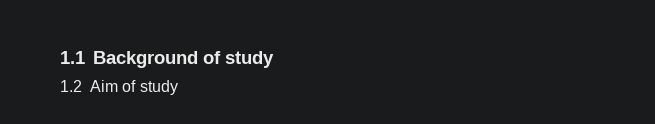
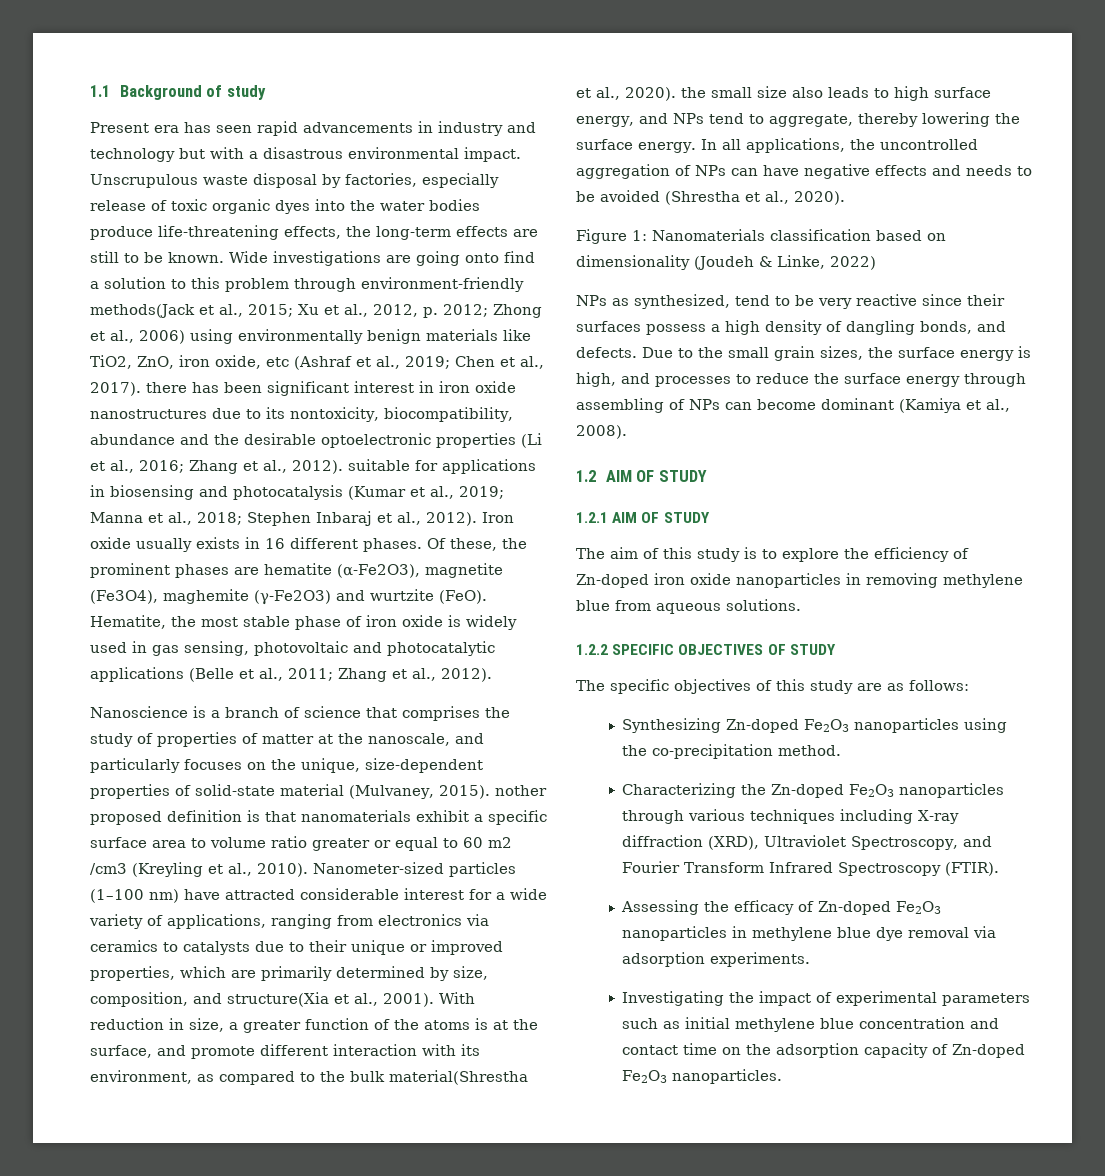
- 1.2 Aim of study
+ Present era has seen rapid advancements in industry and technology but with a disastrous environmental impact. Unscrupulous waste disposal by factories, especially release of toxic organic dyes into the water bodies produce life-threatening effects, the long-term effects are still to be known. Wide investigations are going onto find a solution to this problem through environment-friendly methods(Jack et al., 2015; Xu et al., 2012, p. 2012; Zhong et al., 2006) using environmentally benign materials like TiO2, ZnO, iron oxide, etc (Ashraf et al., 2019; Chen et al., 2017). there has been significant interest in iron oxide nanostructures due to its nontoxicity, biocompatibility, abundance and the desirable optoelectronic properties (Li et al., 2016; Zhang et al., 2012). suitable for applications in biosensing and photocatalysis (Kumar et al., 2019; Manna et al., 2018; Stephen Inbaraj et al., 2012). Iron oxide usually exists in 16 different phases. Of these, the prominent phases are hematite (α-Fe2O3), magnetite (Fe3O4), maghemite (γ-Fe2O3) and wurtzite (FeO). Hematite, the most stable phase of iron oxide is widely used in gas sensing, photovoltaic and photocatalytic applications (Belle et al., 2011; Zhang et al., 2012).
+ Nanoscience is a branch of science that comprises the study of properties of matter at the nanoscale, and particularly focuses on the unique, size-dependent properties of solid-state material (Mulvaney, 2015). nother proposed definition is that nanomaterials exhibit a specific surface area to volume ratio greater or equal to 60 m2 /cm3 (Kreyling et al., 2010). Nanometer-sized particles (1–100 nm) have attracted considerable interest for a wide variety of applications, ranging from electronics via ceramics to catalysts due to their unique or improved properties, which are primarily determined by size, composition, and structure(Xia et al., 2001). With reduction in size, a greater function of the atoms is at the surface, and promote different interaction with its environment, as compared to the bulk material(Shrestha et al., 2020). the small size also leads to high surface energy, and NPs tend to aggregate, thereby lowering the surface energy. In all applications, the uncontrolled aggregation of NPs can have negative effects and needs to be avoided (Shrestha et al., 2020).
+ Figure 1: Nanomaterials classification based on dimensionality (Joudeh & Linke, 2022)
+ NPs as synthesized, tend to be very reactive since their surfaces possess a high density of dangling bonds, and defects. Due to the small grain sizes, the surface energy is high, and processes to reduce the surface energy through assembling of NPs can become dominant (Kamiya et al., 2008).
+ 1.2 AIM OF STUDY
+ 1.2.1 AIM OF STUDY
+ The aim of this study is to explore the efficiency of Zn-doped iron oxide nanoparticles in removing methylene blue from aqueous solutions.
+ 1.2.2 SPECIFIC OBJECTIVES OF STUDY
+ The specific objectives of this study are as follows:
+ Synthesizing Zn-doped Fe2O3 nanoparticles using the co-precipitation method.
+ Characterizing the Zn-doped Fe2O3 nanoparticles through various techniques including X-ray diffraction (XRD), Ultraviolet Spectroscopy, and Fourier Transform Infrared Spectroscopy (FTIR).
+ Assessing the efficacy of Zn-doped Fe2O3 nanoparticles in methylene blue dye removal via adsorption experiments.
+ Investigating the impact of experimental parameters such as initial methylene blue concentration and contact time on the adsorption capacity of Zn-doped Fe2O3 nanoparticles.

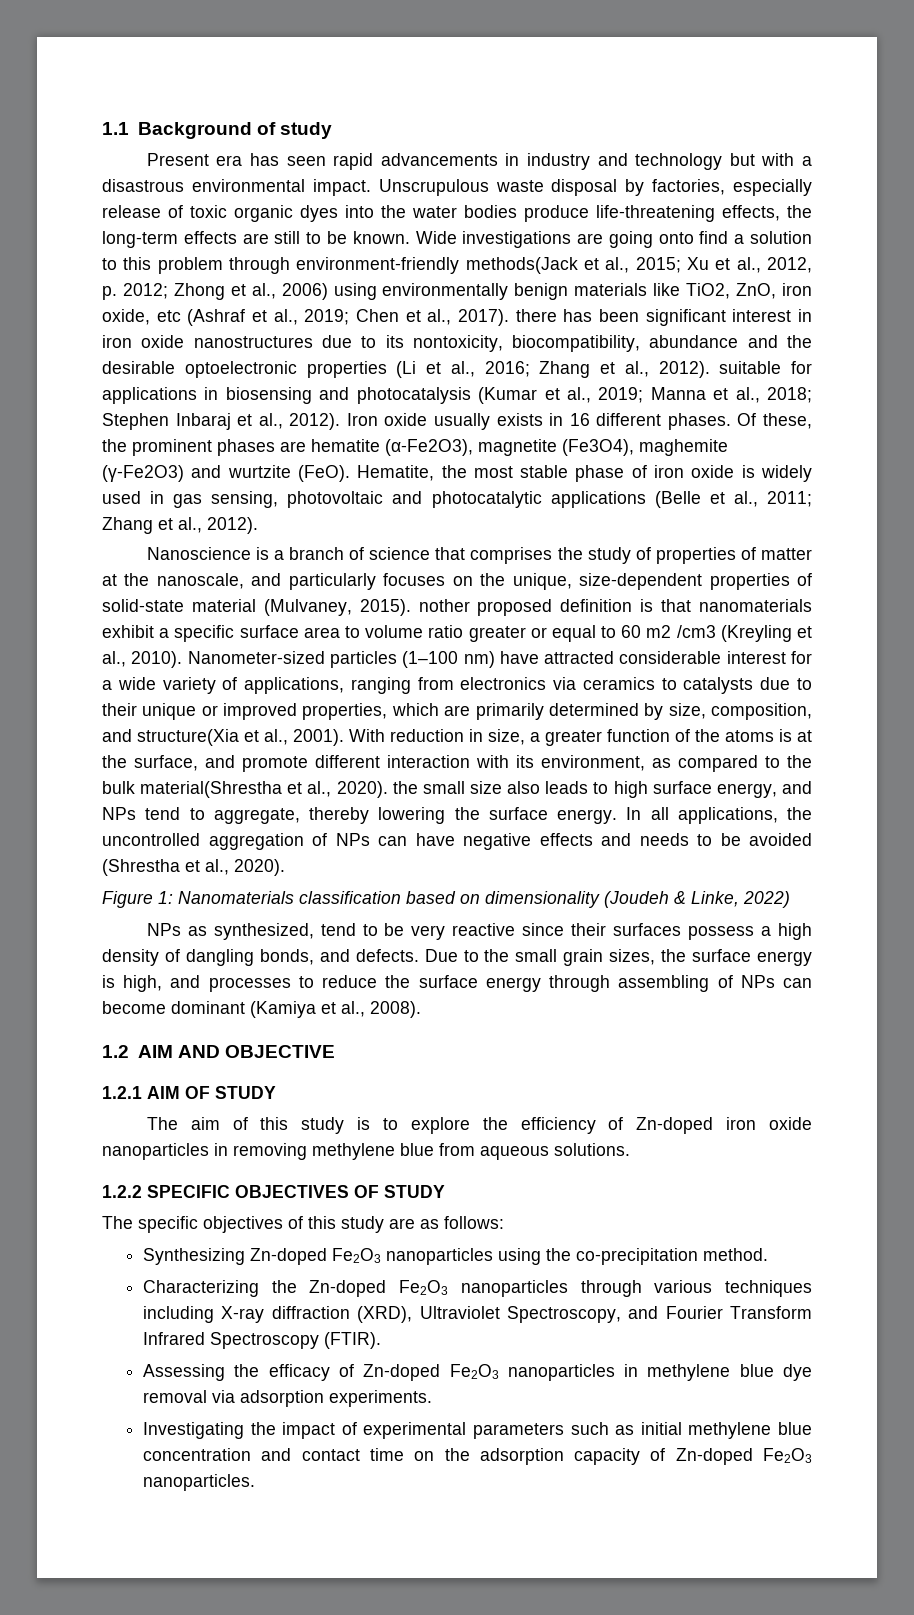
- 1.2 AIM OF STUDY
+ 1.2 AIM AND OBJECTIVE

